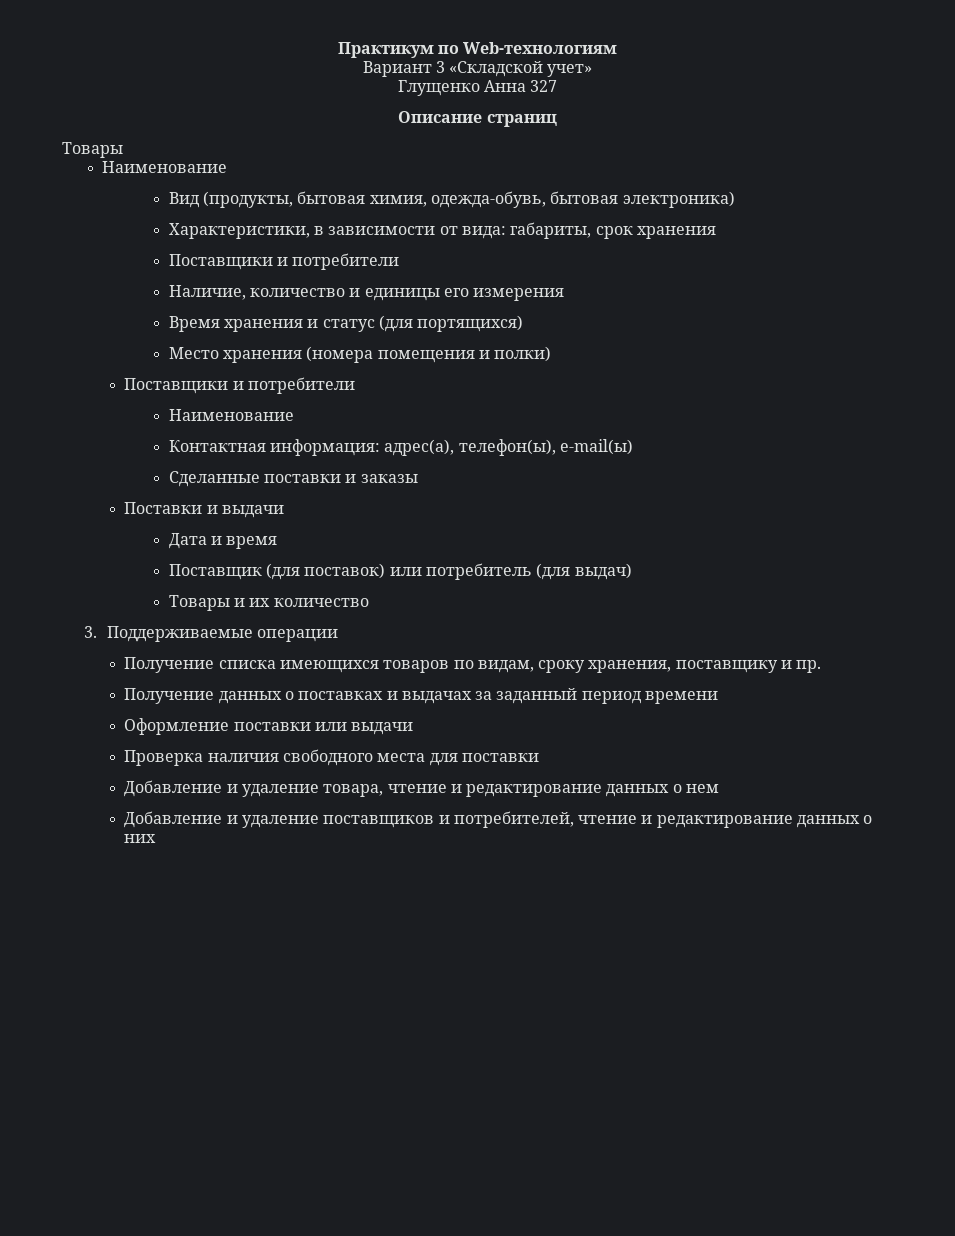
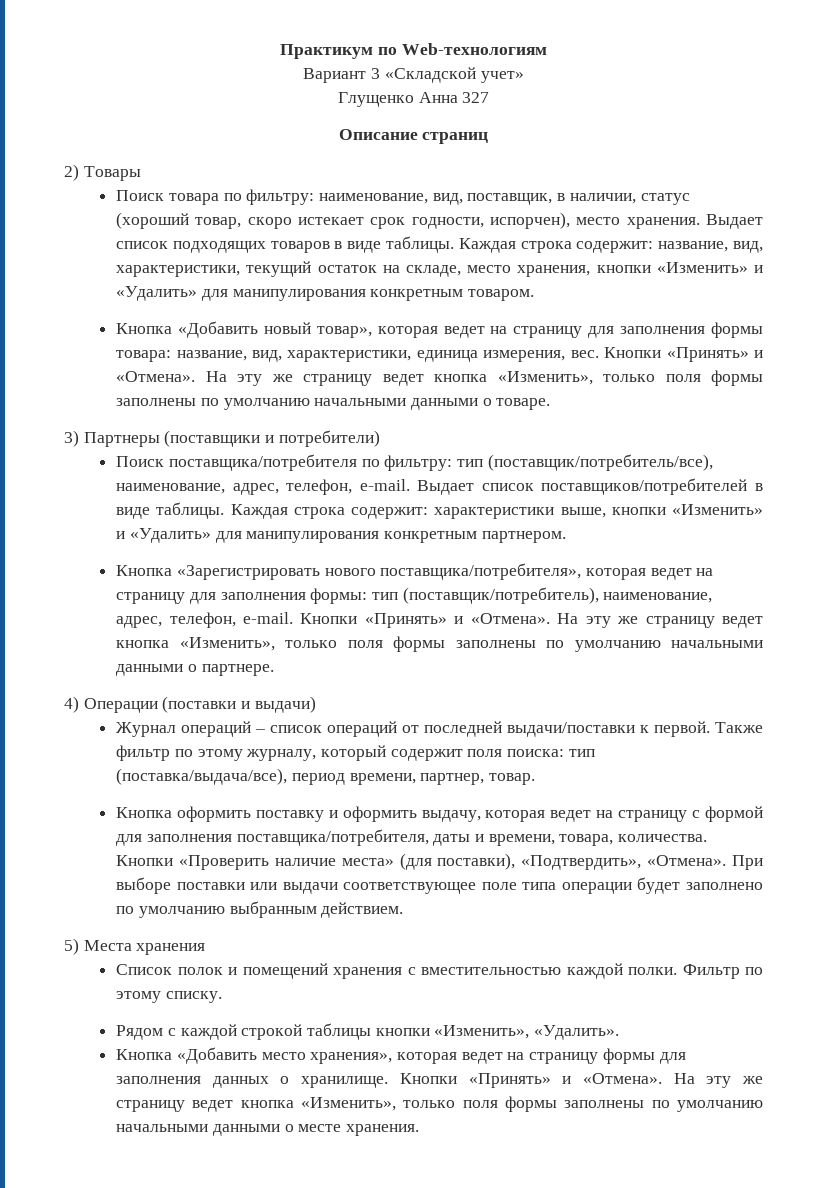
  Описание страниц
- Товары
- Наименование
- Вид (продукты, бытовая химия, одежда-обувь, бытовая электроника)
- Характеристики, в зависимости от вида: габариты, срок хранения
- Поставщики и потребители
- Наличие, количество и единицы его измерения
- Время хранения и статус (для портящихся)
- Место хранения (номера помещения и полки)
- Поставщики и потребители
- Наименование
- Контактная информация: адрес(а), телефон(ы), e-mail(ы)
- Сделанные поставки и заказы
- Поставки и выдачи
- Дата и время
- Поставщик (для поставок) или потребитель (для выдач)
- Товары и их количество
- 3. Поддерживаемые операции
- Получение списка имеющихся товаров по видам, сроку хранения, поставщику и пр.
- Получение данных о поставках и выдачах за заданный период времени
- Оформление поставки или выдачи
- Проверка наличия свободного места для поставки
- Добавление и удаление товара, чтение и редактирование данных о нем
- Добавление и удаление поставщиков и потребителей, чтение и редактирование данных о них
+ 2) Товары
+ Поиск товара по фильтру: наименование, вид, поставщик, в наличии, статус (хороший товар, скоро истекает срок годности, испорчен), место хранения. Выдает список подходящих товаров в виде таблицы. Каждая строка содержит: название, вид, характеристики, текущий остаток на складе, место хранения, кнопки «Изменить» и «Удалить» для манипулирования конкретным товаром.
+ Кнопка «Добавить новый товар», которая ведет на страницу для заполнения формы товара: название, вид, характеристики, единица измерения, вес. Кнопки «Принять» и «Отмена». На эту же страницу ведет кнопка «Изменить», только поля формы заполнены по умолчанию начальными данными о товаре.
+ 3) Партнеры (поставщики и потребители)
+ Поиск поставщика/потребителя по фильтру: тип (поставщик/потребитель/все), наименование, адрес, телефон, e-mail. Выдает список поставщиков/потребителей в виде таблицы. Каждая строка содержит: характеристики выше, кнопки «Изменить» и «Удалить» для манипулирования конкретным партнером.
+ Кнопка «Зарегистрировать нового поставщика/потребителя», которая ведет на страницу для заполнения формы: тип (поставщик/потребитель), наименование, адрес, телефон, e-mail. Кнопки «Принять» и «Отмена». На эту же страницу ведет кнопка «Изменить», только поля формы заполнены по умолчанию начальными данными о партнере.
+ 4) Операции (поставки и выдачи)
+ Журнал операций – список операций от последней выдачи/поставки к первой. Также фильтр по этому журналу, который содержит поля поиска: тип (поставка/выдача/все), период времени, партнер, товар.
+ Кнопка оформить поставку и оформить выдачу, которая ведет на страницу с формой для заполнения поставщика/потребителя, даты и времени, товара, количества. Кнопки «Проверить наличие места» (для поставки), «Подтвердить», «Отмена». При выборе поставки или выдачи соответствующее поле типа операции будет заполнено по умолчанию выбранным действием.
+ 5) Места хранения
+ Список полок и помещений хранения с вместительностью каждой полки. Фильтр по этому списку.
+ Рядом с каждой строкой таблицы кнопки «Изменить», «Удалить».
+ Кнопка «Добавить место хранения», которая ведет на страницу формы для заполнения данных о хранилище. Кнопки «Принять» и «Отмена». На эту же страницу ведет кнопка «Изменить», только поля формы заполнены по умолчанию начальными данными о месте хранения.

